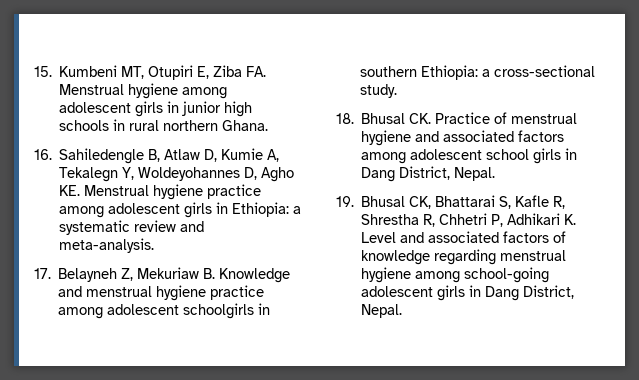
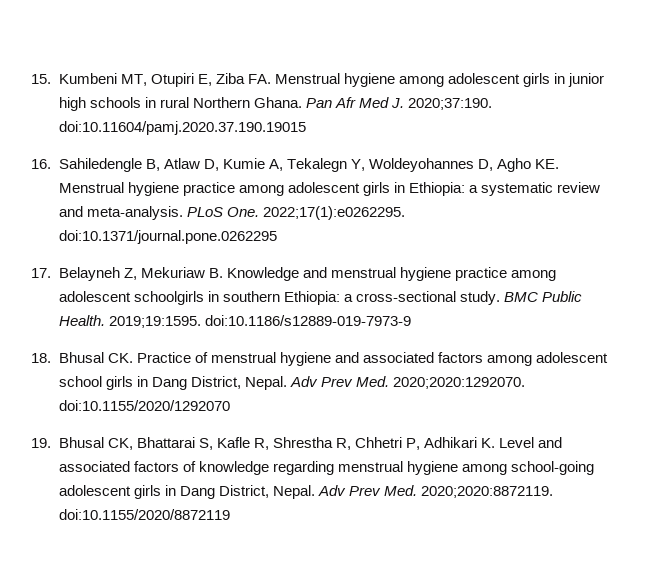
- 15. Kumbeni MT, Otupiri E, Ziba FA. Menstrual hygiene among adolescent girls in junior high schools in rural northern Ghana.
+ 15. Kumbeni MT, Otupiri E, Ziba FA. Menstrual hygiene among adolescent girls in junior high schools in rural Northern Ghana. Pan Afr Med J. 2020;37:190. doi:10.11604/pamj.2020.37.190.19015
+ PLoS One. 2022;17(1):e0262295. doi:10.1371/journal.pone.0262295
+ BMC Public Health. 2019;19:1595. doi:10.1186/s12889-019-7973-9
+ Adv Prev Med. 2020;2020:1292070. doi:10.1155/2020/1292070
+ Adv Prev Med. 2020;2020:8872119. doi:10.1155/2020/8872119

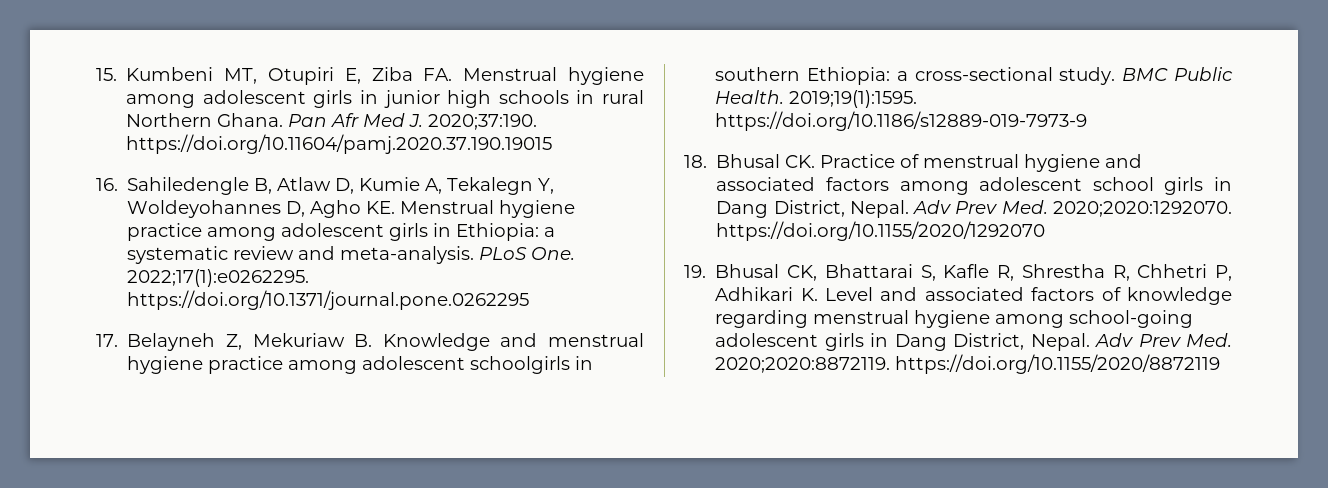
- Pan Afr Med J. 2020;37:190. doi:10.11604/pamj.2020.37.190.19015
+ Pan Afr Med J. 2020;37:190. https://doi.org/10.11604/pamj.2020.37.190.19015
- PLoS One. 2022;17(1):e0262295. doi:10.1371/journal.pone.0262295
+ PLoS One. 2022;17(1):e0262295. https://doi.org/10.1371/journal.pone.0262295
- 2019;19:1595. doi:10.1186/s12889-019-7973-9
+ 2019;19(1):1595. https://doi.org/10.1186/s12889-019-7973-9
- Adv Prev Med. 2020;2020:1292070. doi:10.1155/2020/1292070
+ Adv Prev Med. 2020;2020:1292070. https://doi.org/10.1155/2020/1292070
- Adv Prev Med. 2020;2020:8872119. doi:10.1155/2020/8872119
+ Adv Prev Med. 2020;2020:8872119. https://doi.org/10.1155/2020/8872119

